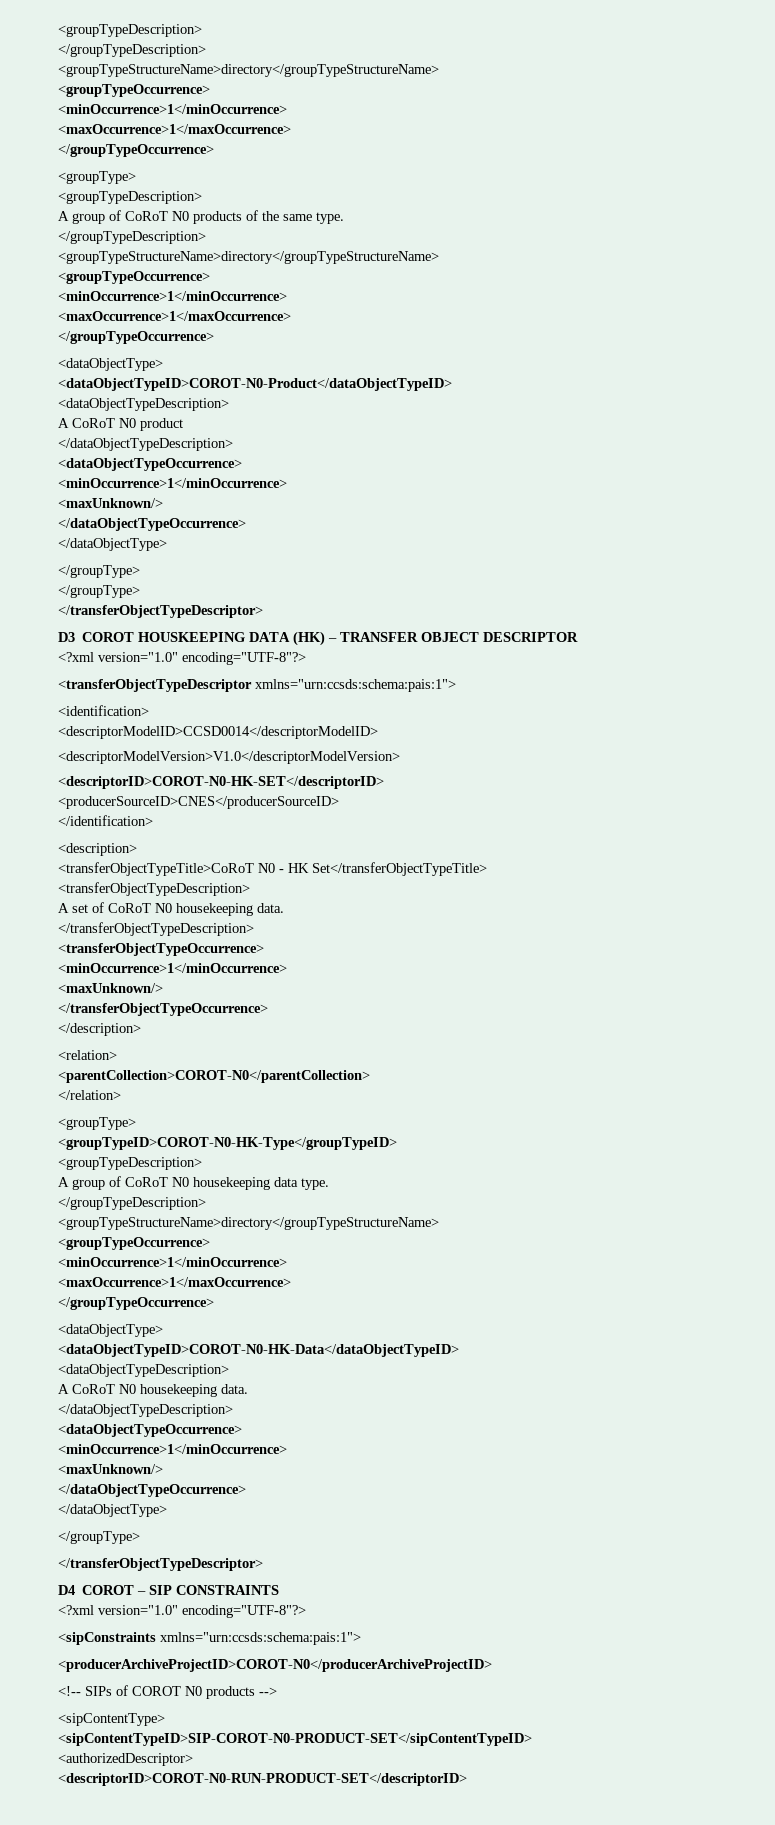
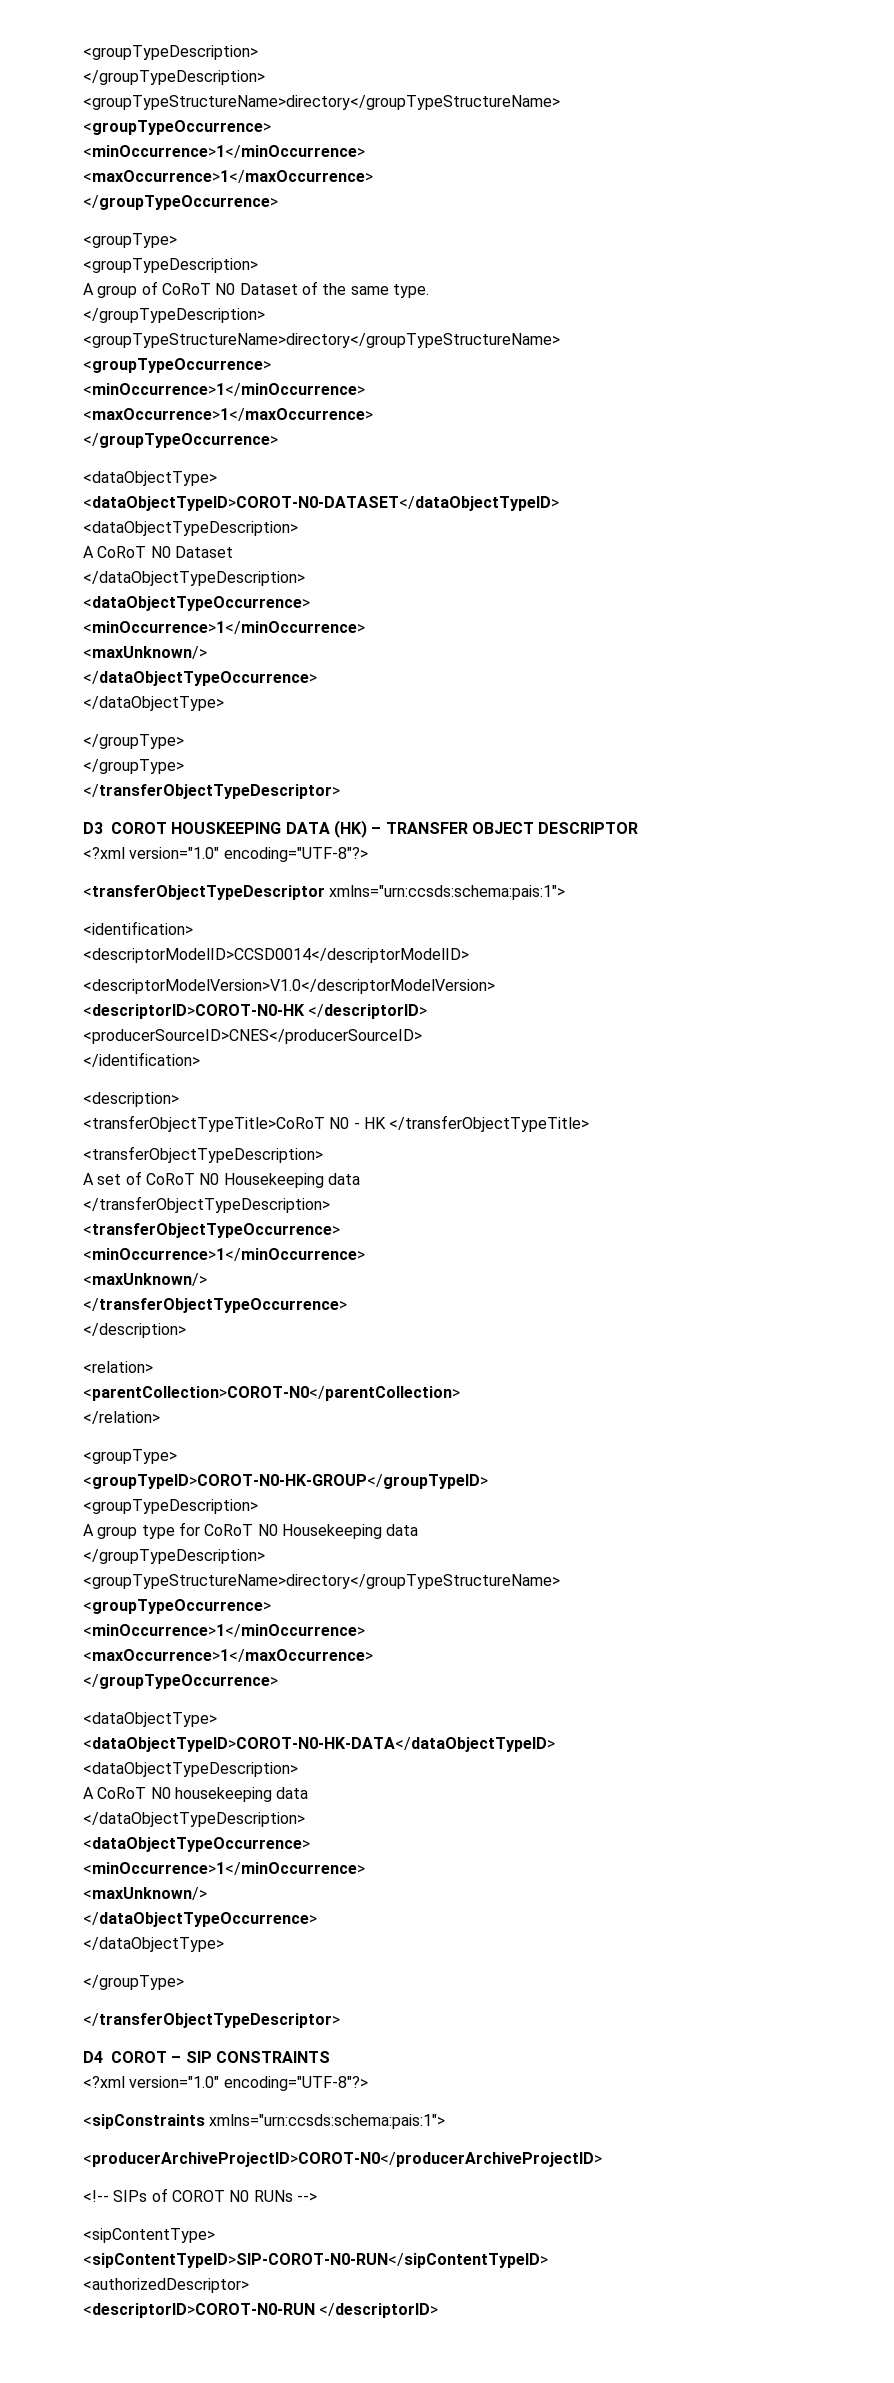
- A group of CoRoT N0 products of the same type.
+ A group of CoRoT N0 Dataset of the same type.
- <dataObjectTypeID>COROT-N0-Product</dataObjectTypeID>
+ <dataObjectTypeID>COROT-N0-DATASET</dataObjectTypeID>
  <dataObjectTypeDescription>
- A CoRoT N0 product
+ A CoRoT N0 Dataset
- <descriptorID>COROT-N0-HK-SET</descriptorID>
+ <descriptorID>COROT-N0-HK </descriptorID>
- <transferObjectTypeTitle>CoRoT N0 - HK Set</transferObjectTypeTitle>
+ <transferObjectTypeTitle>CoRoT N0 - HK </transferObjectTypeTitle>
- A set of CoRoT N0 housekeeping data.
+ A set of CoRoT N0 Housekeeping data
- <groupTypeID>COROT-N0-HK-Type</groupTypeID>
+ <groupTypeID>COROT-N0-HK-GROUP</groupTypeID>
  <groupTypeDescription>
- A group of CoRoT N0 housekeeping data type.
+ A group type for CoRoT N0 Housekeeping data
  </groupTypeDescription>
  <groupTypeStructureName>directory</groupTypeStructureName>
  <groupTypeOccurrence>
  <minOccurrence>1</minOccurrence>
  <maxOccurrence>1</maxOccurrence>
  </groupTypeOccurrence>
  <dataObjectType>
- <dataObjectTypeID>COROT-N0-HK-Data</dataObjectTypeID>
+ <dataObjectTypeID>COROT-N0-HK-DATA</dataObjectTypeID>
- A CoRoT N0 housekeeping data.
+ A CoRoT N0 housekeeping data
- <!-- SIPs of COROT N0 products -->
+ <!-- SIPs of COROT N0 RUNs -->
- <sipContentTypeID>SIP-COROT-N0-PRODUCT-SET</sipContentTypeID>
+ <sipContentTypeID>SIP-COROT-N0-RUN</sipContentTypeID>
- <descriptorID>COROT-N0-RUN-PRODUCT-SET</descriptorID>
+ <descriptorID>COROT-N0-RUN </descriptorID>

